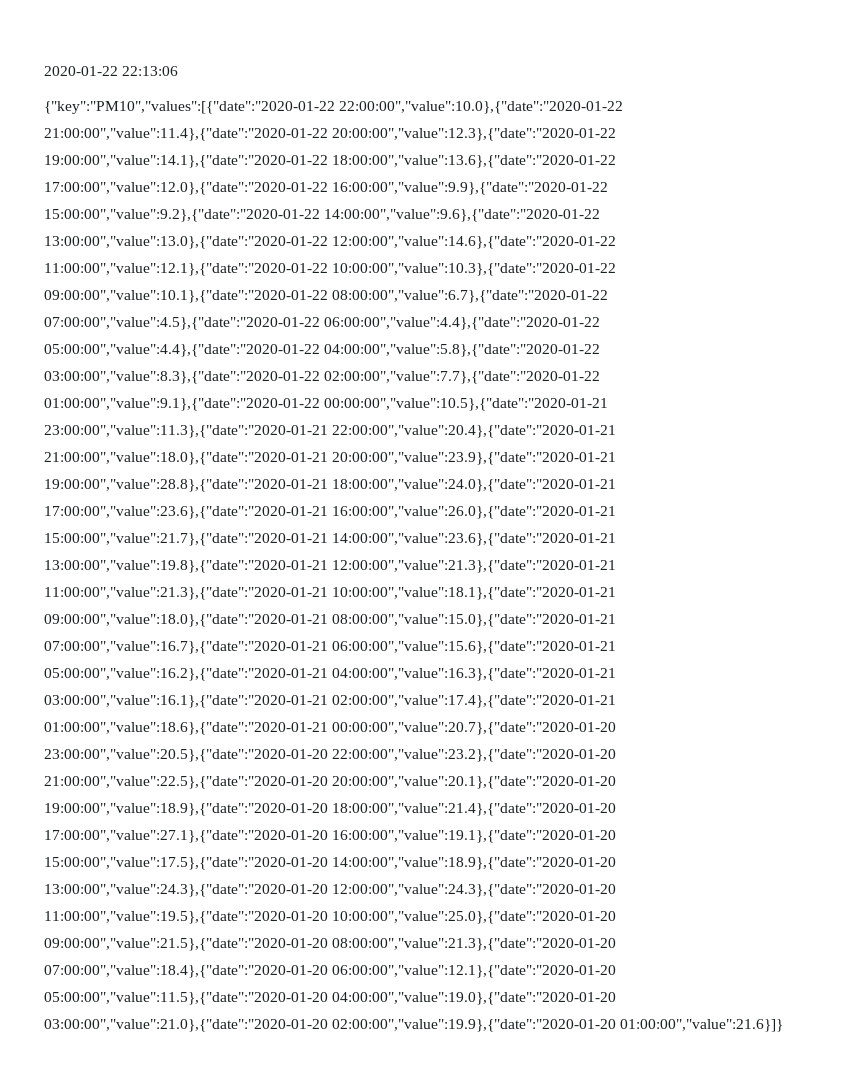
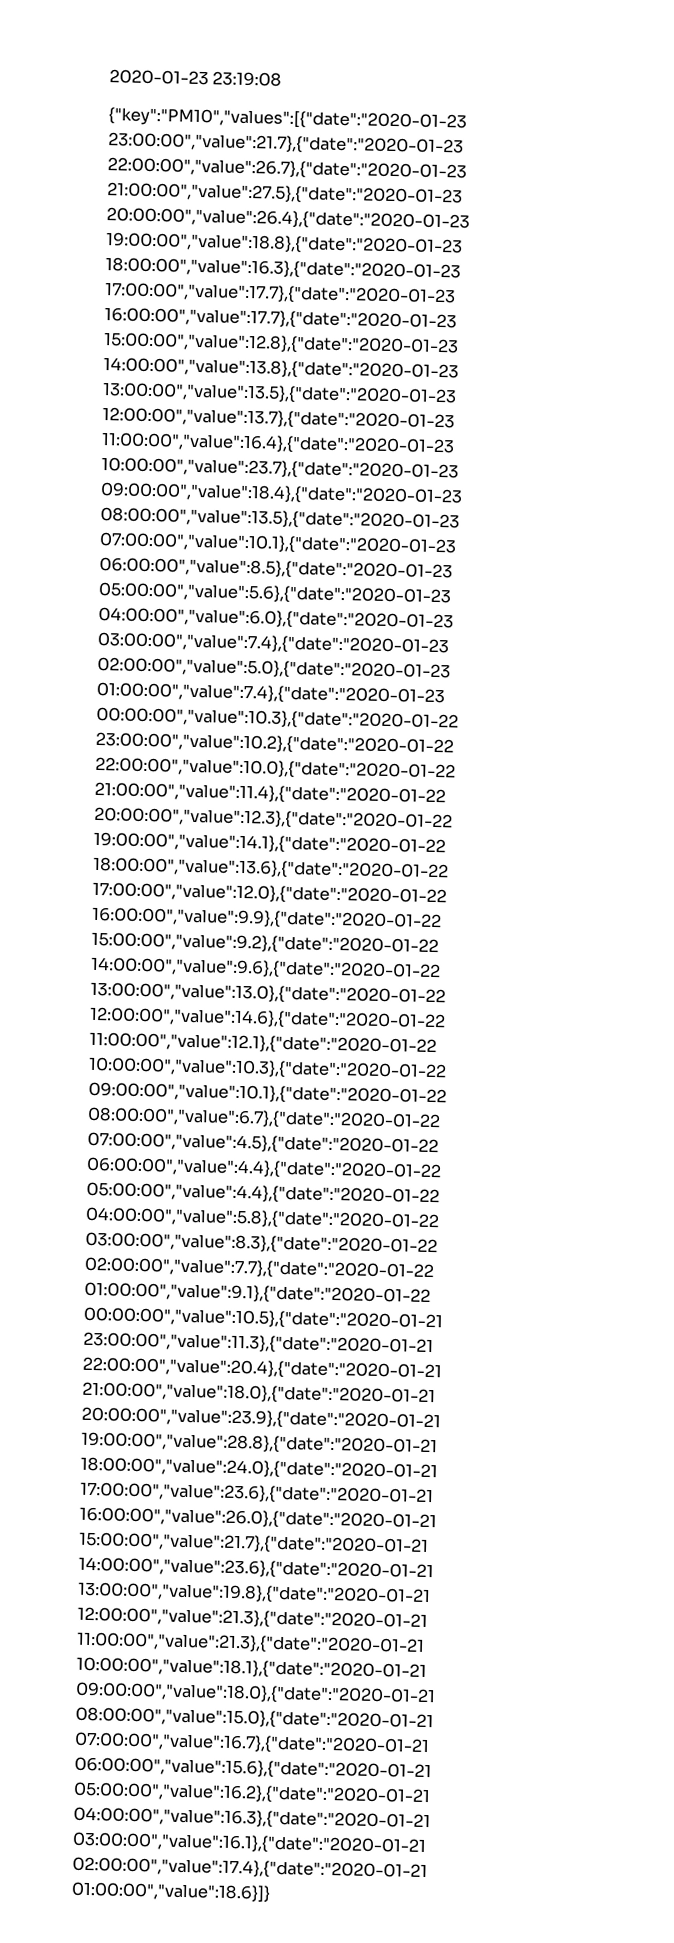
- 2020-01-22 22:13:06
- {"key":"PM10","values":[{"date":"2020-01-22 22:00:00","value":10.0},{"date":"2020-01-22 21:00:00","value":11.4},{"date":"2020-01-22 20:00:00","value":12.3},{"date":"2020-01-22 19:00:00","value":14.1},{"date":"2020-01-22 18:00:00","value":13.6},{"date":"2020-01-22 17:00:00","value":12.0},{"date":"2020-01-22 16:00:00","value":9.9},{"date":"2020-01-22 15:00:00","value":9.2},{"date":"2020-01-22 14:00:00","value":9.6},{"date":"2020-01-22 13:00:00","value":13.0},{"date":"2020-01-22 12:00:00","value":14.6},{"date":"2020-01-22 11:00:00","value":12.1},{"date":"2020-01-22 10:00:00","value":10.3},{"date":"2020-01-22 09:00:00","value":10.1},{"date":"2020-01-22 08:00:00","value":6.7},{"date":"2020-01-22 07:00:00","value":4.5},{"date":"2020-01-22 06:00:00","value":4.4},{"date":"2020-01-22 05:00:00","value":4.4},{"date":"2020-01-22 04:00:00","value":5.8},{"date":"2020-01-22 03:00:00","value":8.3},{"date":"2020-01-22 02:00:00","value":7.7},{"date":"2020-01-22 01:00:00","value":9.1},{"date":"2020-01-22 00:00:00","value":10.5},{"date":"2020-01-21 23:00:00","value":11.3},{"date":"2020-01-21 22:00:00","value":20.4},{"date":"2020-01-21 21:00:00","value":18.0},{"date":"2020-01-21 20:00:00","value":23.9},{"date":"2020-01-21 19:00:00","value":28.8},{"date":"2020-01-21 18:00:00","value":24.0},{"date":"2020-01-21 17:00:00","value":23.6},{"date":"2020-01-21 16:00:00","value":26.0},{"date":"2020-01-21 15:00:00","value":21.7},{"date":"2020-01-21 14:00:00","value":23.6},{"date":"2020-01-21 13:00:00","value":19.8},{"date":"2020-01-21 12:00:00","value":21.3},{"date":"2020-01-21 11:00:00","value":21.3},{"date":"2020-01-21 10:00:00","value":18.1},{"date":"2020-01-21 09:00:00","value":18.0},{"date":"2020-01-21 08:00:00","value":15.0},{"date":"2020-01-21 07:00:00","value":16.7},{"date":"2020-01-21 06:00:00","value":15.6},{"date":"2020-01-21 05:00:00","value":16.2},{"date":"2020-01-21 04:00:00","value":16.3},{"date":"2020-01-21 03:00:00","value":16.1},{"date":"2020-01-21 02:00:00","value":17.4},{"date":"2020-01-21 01:00:00","value":18.6},{"date":"2020-01-21 00:00:00","value":20.7},{"date":"2020-01-20 23:00:00","value":20.5},{"date":"2020-01-20 22:00:00","value":23.2},{"date":"2020-01-20 21:00:00","value":22.5},{"date":"2020-01-20 20:00:00","value":20.1},{"date":"2020-01-20 19:00:00","value":18.9},{"date":"2020-01-20 18:00:00","value":21.4},{"date":"2020-01-20 17:00:00","value":27.1},{"date":"2020-01-20 16:00:00","value":19.1},{"date":"2020-01-20 15:00:00","value":17.5},{"date":"2020-01-20 14:00:00","value":18.9},{"date":"2020-01-20 13:00:00","value":24.3},{"date":"2020-01-20 12:00:00","value":24.3},{"date":"2020-01-20 11:00:00","value":19.5},{"date":"2020-01-20 10:00:00","value":25.0},{"date":"2020-01-20 09:00:00","value":21.5},{"date":"2020-01-20 08:00:00","value":21.3},{"date":"2020-01-20 07:00:00","value":18.4},{"date":"2020-01-20 06:00:00","value":12.1},{"date":"2020-01-20 05:00:00","value":11.5},{"date":"2020-01-20 04:00:00","value":19.0},{"date":"2020-01-20 03:00:00","value":21.0},{"date":"2020-01-20 02:00:00","value":19.9},{"date":"2020-01-20 01:00:00","value":21.6}]}
+ 2020-01-23 23:19:08
+ {"key":"PM10","values":[{"date":"2020-01-23 23:00:00","value":21.7},{"date":"2020-01-23 22:00:00","value":26.7},{"date":"2020-01-23 21:00:00","value":27.5},{"date":"2020-01-23 20:00:00","value":26.4},{"date":"2020-01-23 19:00:00","value":18.8},{"date":"2020-01-23 18:00:00","value":16.3},{"date":"2020-01-23 17:00:00","value":17.7},{"date":"2020-01-23 16:00:00","value":17.7},{"date":"2020-01-23 15:00:00","value":12.8},{"date":"2020-01-23 14:00:00","value":13.8},{"date":"2020-01-23 13:00:00","value":13.5},{"date":"2020-01-23 12:00:00","value":13.7},{"date":"2020-01-23 11:00:00","value":16.4},{"date":"2020-01-23 10:00:00","value":23.7},{"date":"2020-01-23 09:00:00","value":18.4},{"date":"2020-01-23 08:00:00","value":13.5},{"date":"2020-01-23 07:00:00","value":10.1},{"date":"2020-01-23 06:00:00","value":8.5},{"date":"2020-01-23 05:00:00","value":5.6},{"date":"2020-01-23 04:00:00","value":6.0},{"date":"2020-01-23 03:00:00","value":7.4},{"date":"2020-01-23 02:00:00","value":5.0},{"date":"2020-01-23 01:00:00","value":7.4},{"date":"2020-01-23 00:00:00","value":10.3},{"date":"2020-01-22 23:00:00","value":10.2},{"date":"2020-01-22 22:00:00","value":10.0},{"date":"2020-01-22 21:00:00","value":11.4},{"date":"2020-01-22 20:00:00","value":12.3},{"date":"2020-01-22 19:00:00","value":14.1},{"date":"2020-01-22 18:00:00","value":13.6},{"date":"2020-01-22 17:00:00","value":12.0},{"date":"2020-01-22 16:00:00","value":9.9},{"date":"2020-01-22 15:00:00","value":9.2},{"date":"2020-01-22 14:00:00","value":9.6},{"date":"2020-01-22 13:00:00","value":13.0},{"date":"2020-01-22 12:00:00","value":14.6},{"date":"2020-01-22 11:00:00","value":12.1},{"date":"2020-01-22 10:00:00","value":10.3},{"date":"2020-01-22 09:00:00","value":10.1},{"date":"2020-01-22 08:00:00","value":6.7},{"date":"2020-01-22 07:00:00","value":4.5},{"date":"2020-01-22 06:00:00","value":4.4},{"date":"2020-01-22 05:00:00","value":4.4},{"date":"2020-01-22 04:00:00","value":5.8},{"date":"2020-01-22 03:00:00","value":8.3},{"date":"2020-01-22 02:00:00","value":7.7},{"date":"2020-01-22 01:00:00","value":9.1},{"date":"2020-01-22 00:00:00","value":10.5},{"date":"2020-01-21 23:00:00","value":11.3},{"date":"2020-01-21 22:00:00","value":20.4},{"date":"2020-01-21 21:00:00","value":18.0},{"date":"2020-01-21 20:00:00","value":23.9},{"date":"2020-01-21 19:00:00","value":28.8},{"date":"2020-01-21 18:00:00","value":24.0},{"date":"2020-01-21 17:00:00","value":23.6},{"date":"2020-01-21 16:00:00","value":26.0},{"date":"2020-01-21 15:00:00","value":21.7},{"date":"2020-01-21 14:00:00","value":23.6},{"date":"2020-01-21 13:00:00","value":19.8},{"date":"2020-01-21 12:00:00","value":21.3},{"date":"2020-01-21 11:00:00","value":21.3},{"date":"2020-01-21 10:00:00","value":18.1},{"date":"2020-01-21 09:00:00","value":18.0},{"date":"2020-01-21 08:00:00","value":15.0},{"date":"2020-01-21 07:00:00","value":16.7},{"date":"2020-01-21 06:00:00","value":15.6},{"date":"2020-01-21 05:00:00","value":16.2},{"date":"2020-01-21 04:00:00","value":16.3},{"date":"2020-01-21 03:00:00","value":16.1},{"date":"2020-01-21 02:00:00","value":17.4},{"date":"2020-01-21 01:00:00","value":18.6}]}

